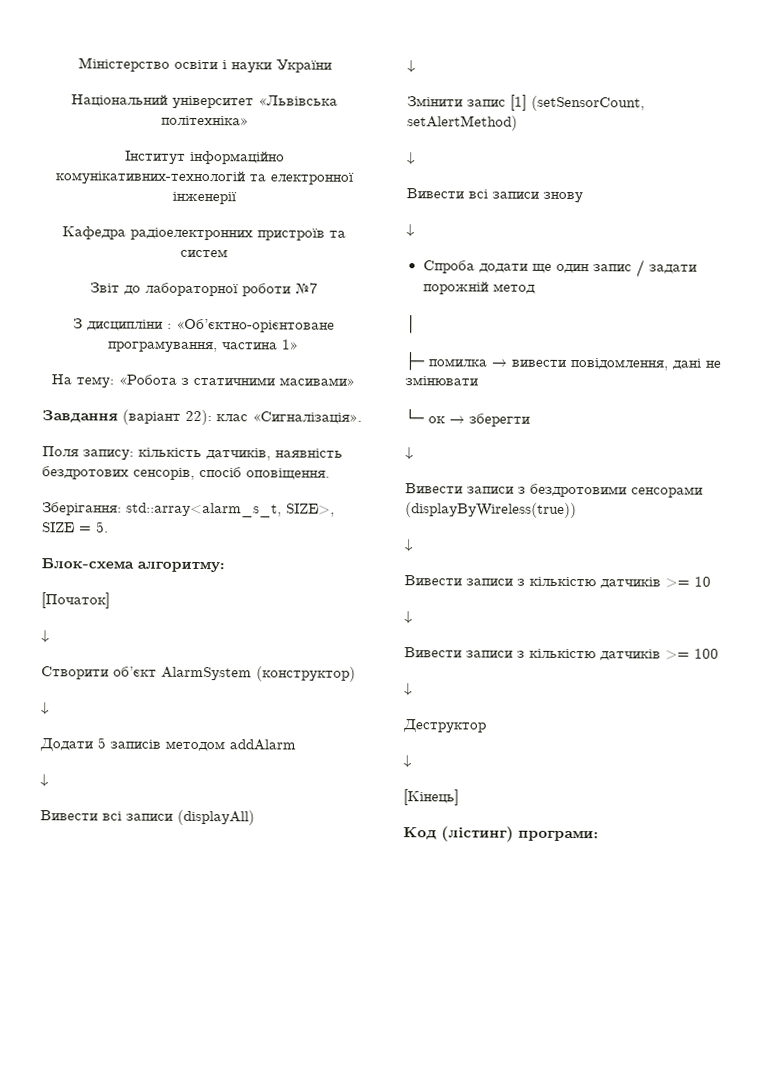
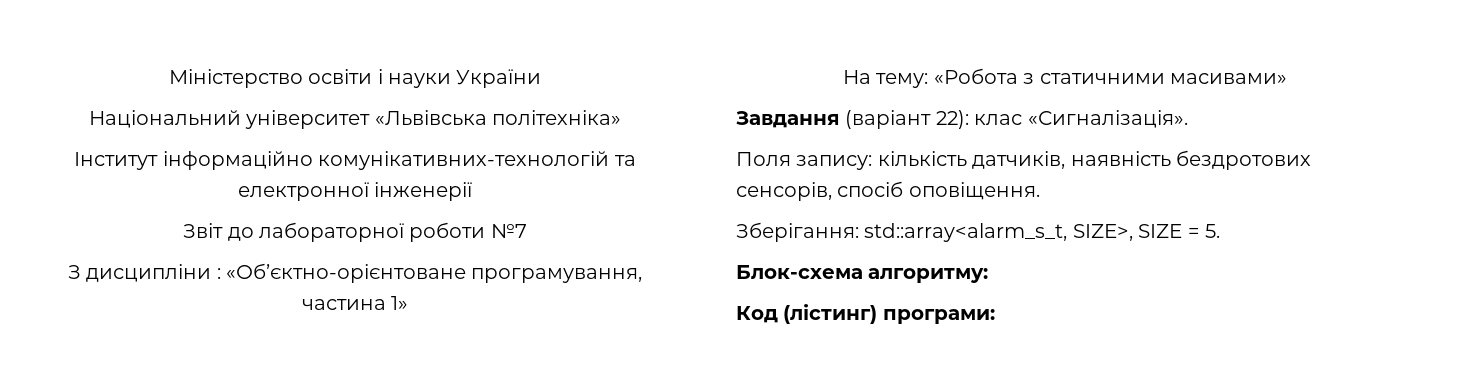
- Кафедра радіоелектронних пристроїв та систем
- [Початок]
- ↓
- Створити об’єкт AlarmSystem (конструктор)
- ↓
- Додати 5 записів методом addAlarm
- ↓
- Вивести всі записи (displayAll)
- ↓
- Змінити запис [1] (setSensorCount, setAlertMethod)
- ↓
- Вивести всі записи знову
- ↓
- Спроба додати ще один запис / задати порожній метод
- │
- ├─ помилка → вивести повідомлення, дані не змінювати
- └─ ок → зберегти
- ↓
- Вивести записи з бездротовими сенсорами (displayByWireless(true))
- ↓
- Вивести записи з кількістю датчиків >= 10
- ↓
- Вивести записи з кількістю датчиків >= 100
- ↓
- Деструктор
- ↓
- [Кінець]

